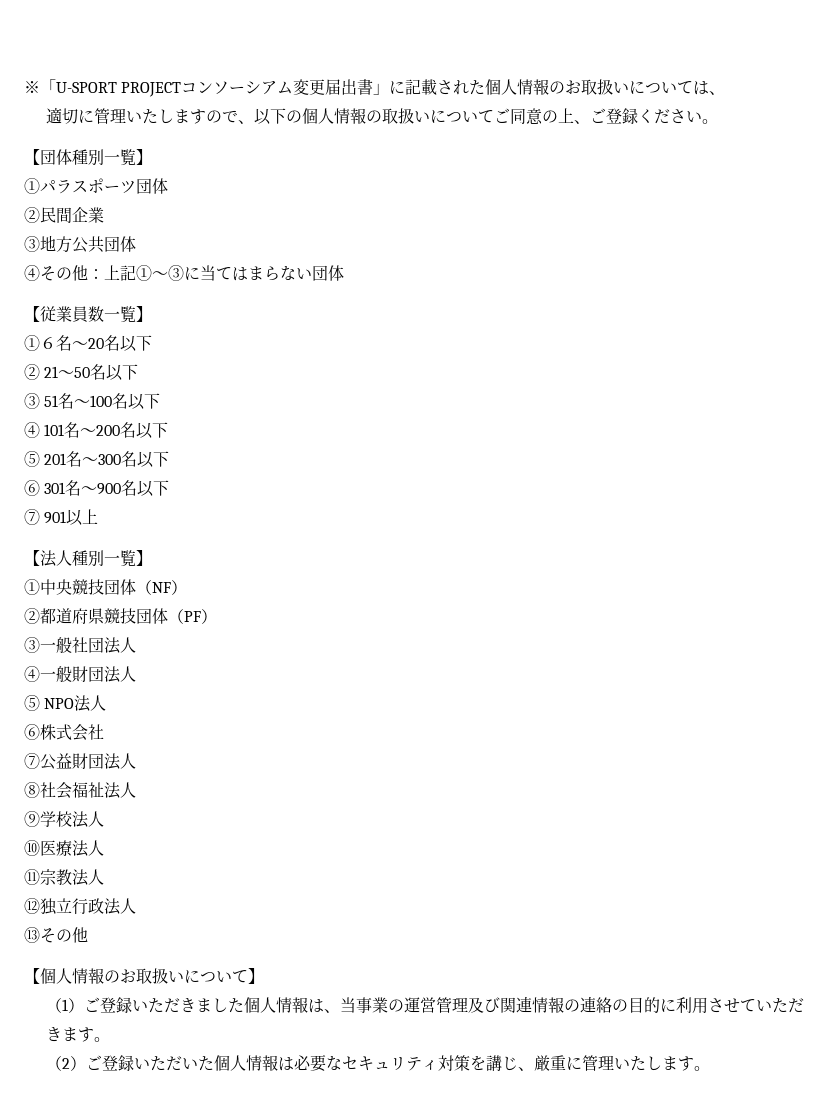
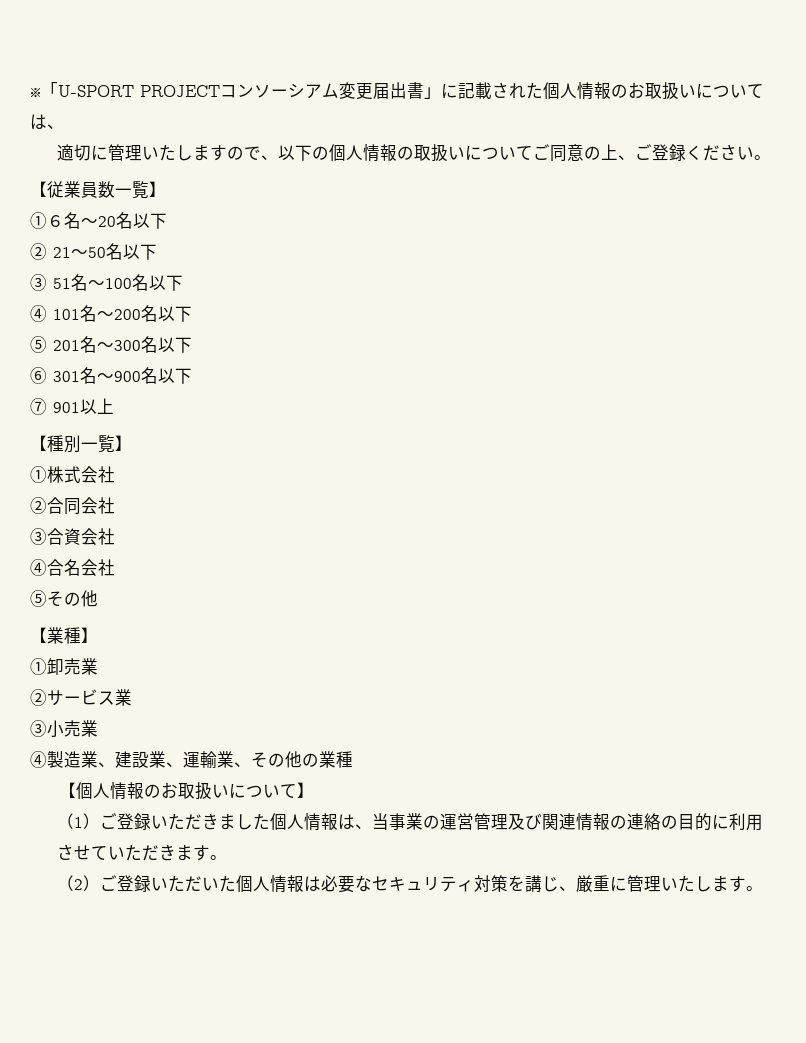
- 【団体種別一覧】
- ①パラスポーツ団体
- ②民間企業
- ③地方公共団体
- ④その他：上記①〜③に当てはまらない団体
- 【法人種別一覧】
- ①中央競技団体（NF）
- ②都道府県競技団体（PF）
- ③一般社団法人
- ④一般財団法人
- ⑤ NPO法人
- ⑥株式会社
- ⑦公益財団法人
- ⑧社会福祉法人
- ⑨学校法人
- ⑩医療法人
- ⑪宗教法人
- ⑫独立行政法人
- ⑬その他
+ 【種別一覧】
+ ①株式会社
+ ②合同会社
+ ③合資会社
+ ④合名会社
+ ⑤その他
+ 【業種】
+ ①卸売業
+ ②サービス業
+ ③小売業
+ ④製造業、建設業、運輸業、その他の業種

